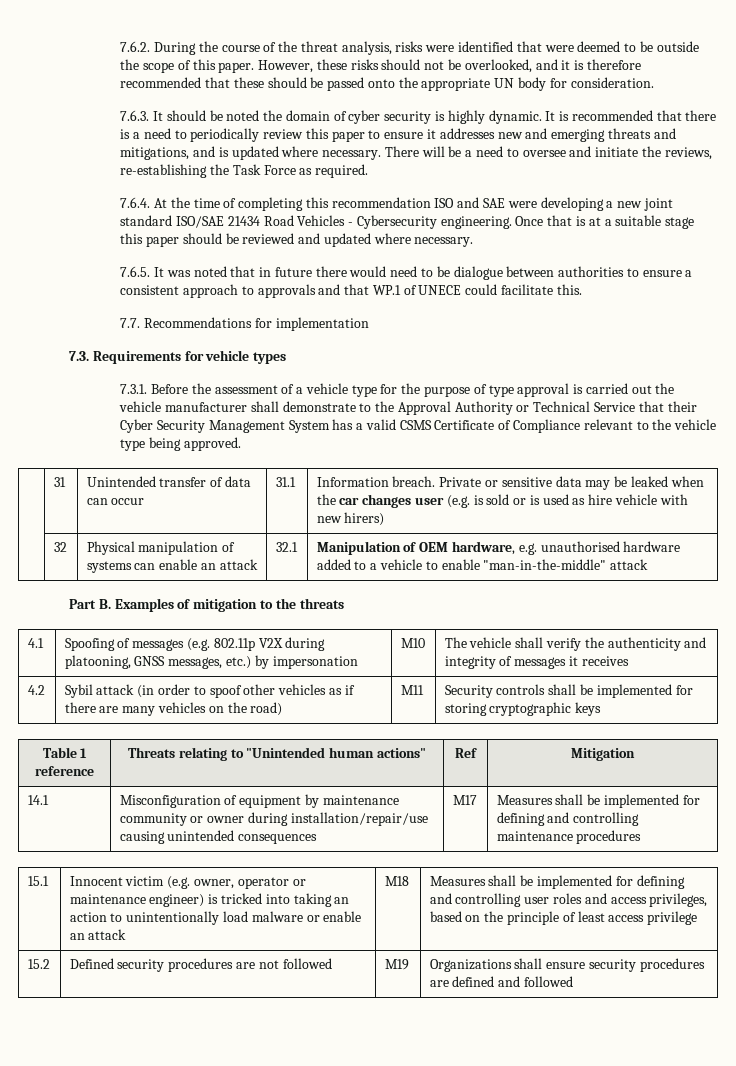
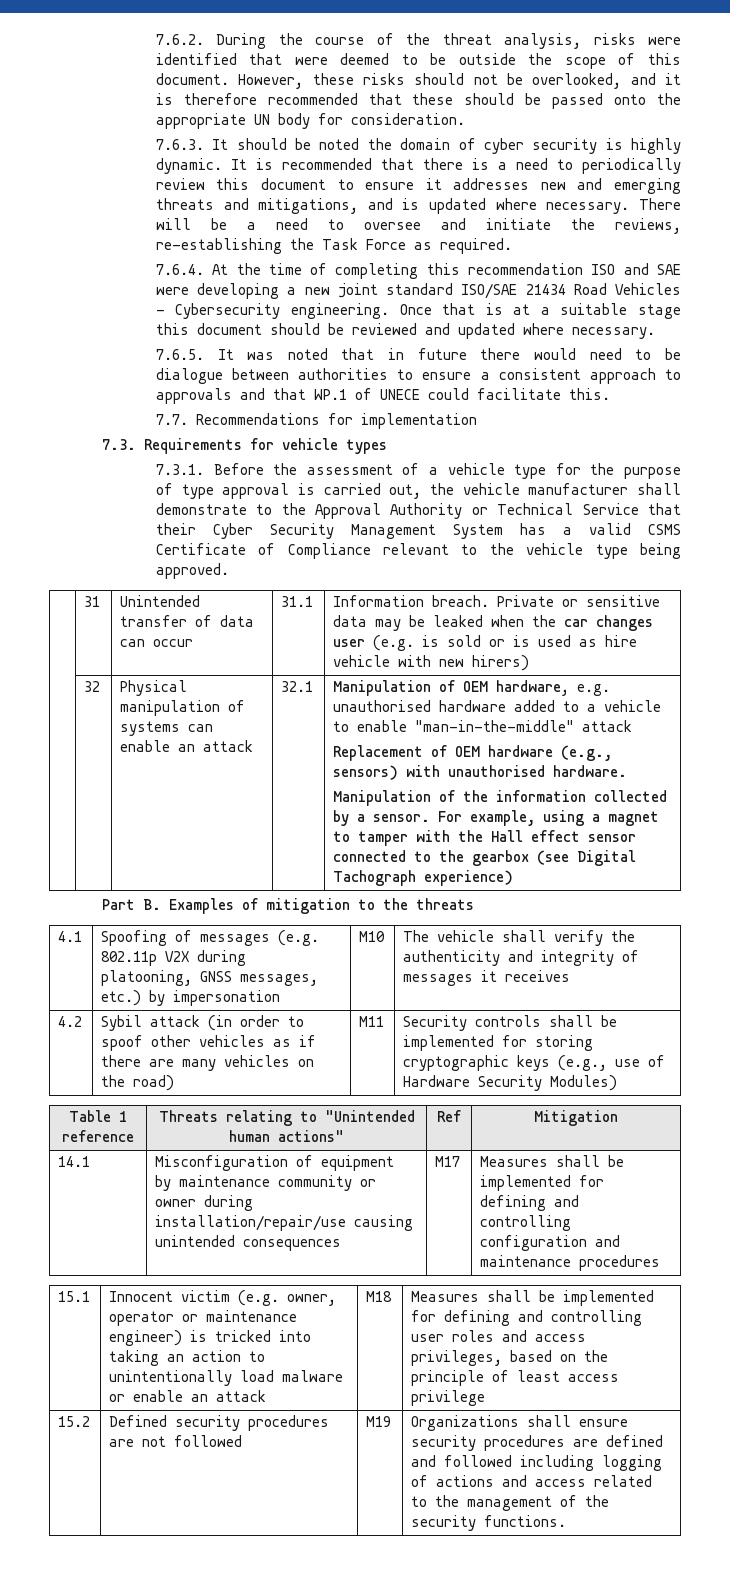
- 7.6.2. During the course of the threat analysis, risks were identified that were deemed to be outside the scope of this paper.
+ 7.6.2. During the course of the threat analysis, risks were identified that were deemed to be outside the scope of this document.
- It is recommended that there is a need to periodically review this paper to ensure it addresses new and emerging threats and mitigations, and is updated where necessary.
+ It is recommended that there is a need to periodically review this document to ensure it addresses new and emerging threats and mitigations, and is updated where necessary.
- Once that is at a suitable stage this paper should be reviewed and updated where necessary.
+ Once that is at a suitable stage this document should be reviewed and updated where necessary.
- 7.3.1. Before the assessment of a vehicle type for the purpose of type approval is carried out the vehicle manufacturer shall demonstrate to the Approval Authority or Technical Service that their Cyber Security Management System has a valid CSMS Certificate of Compliance relevant to the vehicle type being approved.
+ 7.3.1. Before the assessment of a vehicle type for the purpose of type approval is carried out, the vehicle manufacturer shall demonstrate to the Approval Authority or Technical Service that their Cyber Security Management System has a valid CSMS Certificate of Compliance relevant to the vehicle type being approved.
+ Replacement of OEM hardware (e.g., sensors) with unauthorised hardware.
+ Manipulation of the information collected by a sensor. For example, using a magnet to tamper with the Hall effect sensor connected to the gearbox (see Digital Tachograph experience)
- 4.2 | Sybil attack (in order to spoof other vehicles as if there are many vehicles on the road) | M11 | Security controls shall be implemented for storing cryptographic keys
+ 4.2 | Sybil attack (in order to spoof other vehicles as if there are many vehicles on the road) | M11 | Security controls shall be implemented for storing cryptographic keys (e.g., use of Hardware Security Modules)
- 14.1 | Misconfiguration of equipment by maintenance community or owner during installation/repair/use causing unintended consequences | M17 | Measures shall be implemented for defining and controlling maintenance procedures
+ 14.1 | Misconfiguration of equipment by maintenance community or owner during installation/repair/use causing unintended consequences | M17 | Measures shall be implemented for defining and controlling configuration and maintenance procedures
- 15.2 | Defined security procedures are not followed | M19 | Organizations shall ensure security procedures are defined and followed
+ 15.2 | Defined security procedures are not followed | M19 | Organizations shall ensure security procedures are defined and followed including logging of actions and access related to the management of the security functions.

